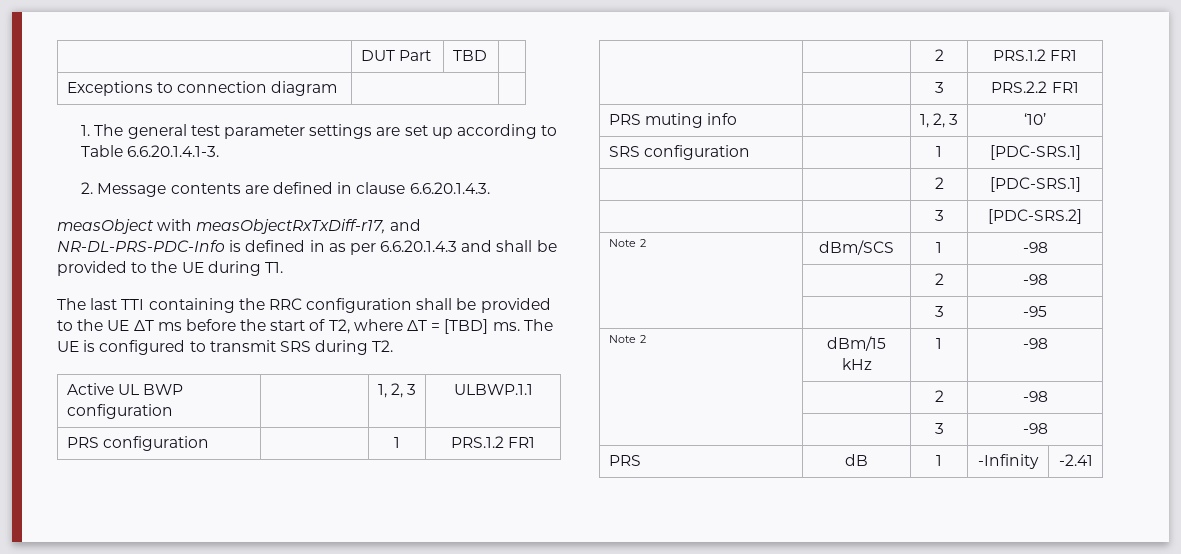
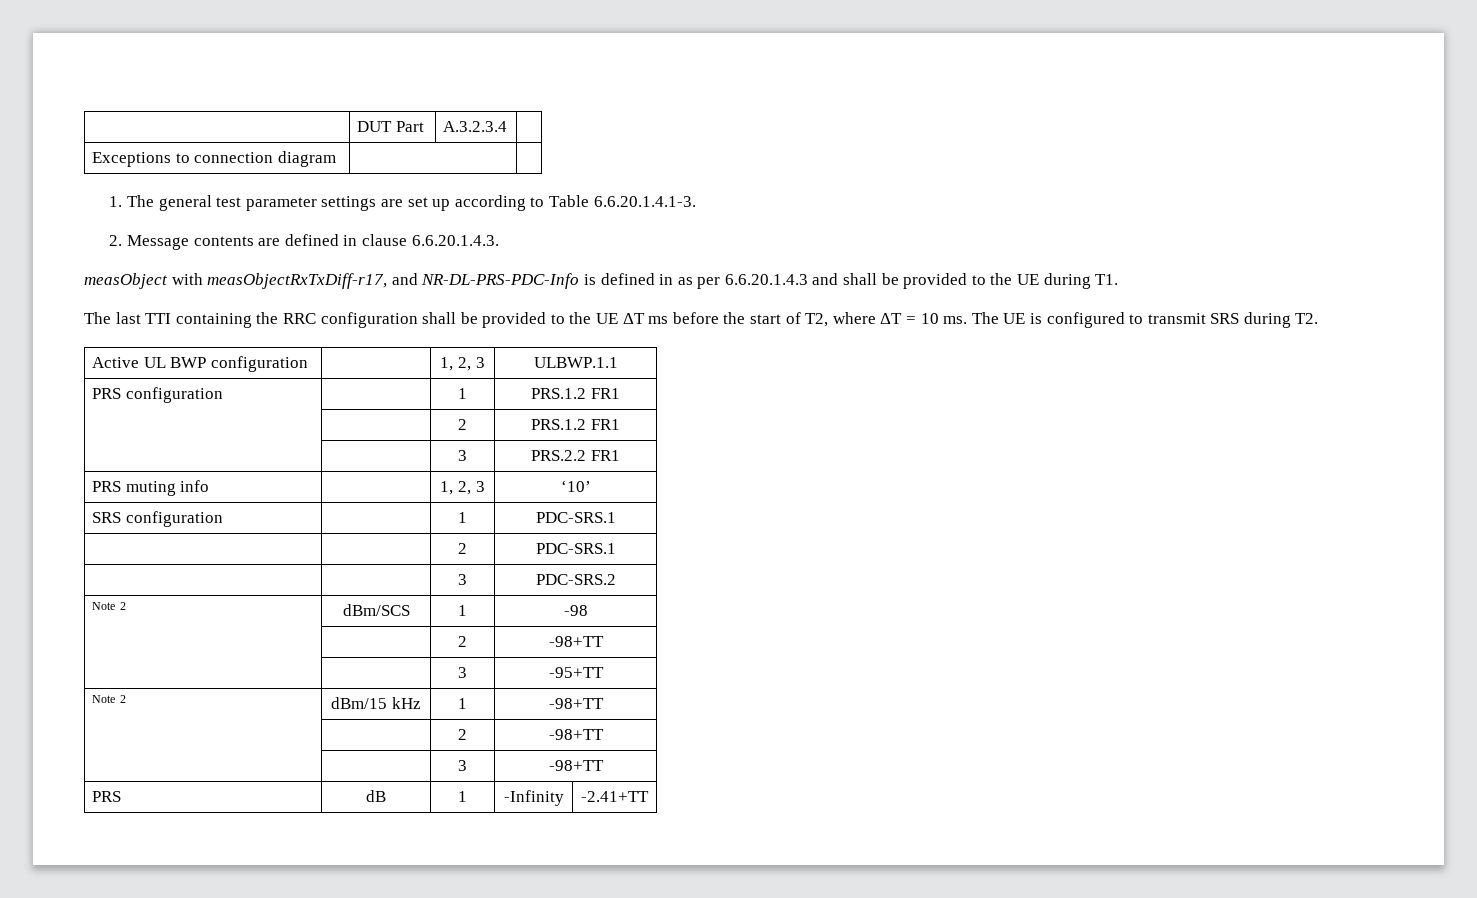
- | DUT Part | TBD |
+ | DUT Part | A.3.2.3.4 |
- The last TTI containing the RRC configuration shall be provided to the UE ΔT ms before the start of T2, where ΔT = [TBD] ms.
+ The last TTI containing the RRC configuration shall be provided to the UE ΔT ms before the start of T2, where ΔT = 10 ms.
- SRS configuration | | 1 | [PDC-SRS.1]
- | | 2 | [PDC-SRS.1]
- | | 3 | [PDC-SRS.2]
+ SRS configuration | | 1 | PDC-SRS.1
+ | | 2 | PDC-SRS.1
+ | | 3 | PDC-SRS.2
  Note 2 | dBm/SCS | 1 | -98
- | | 2 | -98
- | | 3 | -95
+ | | 2 | -98+TT
+ | | 3 | -95+TT
- Note 2 | dBm/15 kHz | 1 | -98
- | | 2 | -98
- | | 3 | -98
+ Note 2 | dBm/15 kHz | 1 | -98+TT
+ | | 2 | -98+TT
+ | | 3 | -98+TT
- PRS | dB | 1 | -Infinity | -2.41
+ PRS | dB | 1 | -Infinity | -2.41+TT

